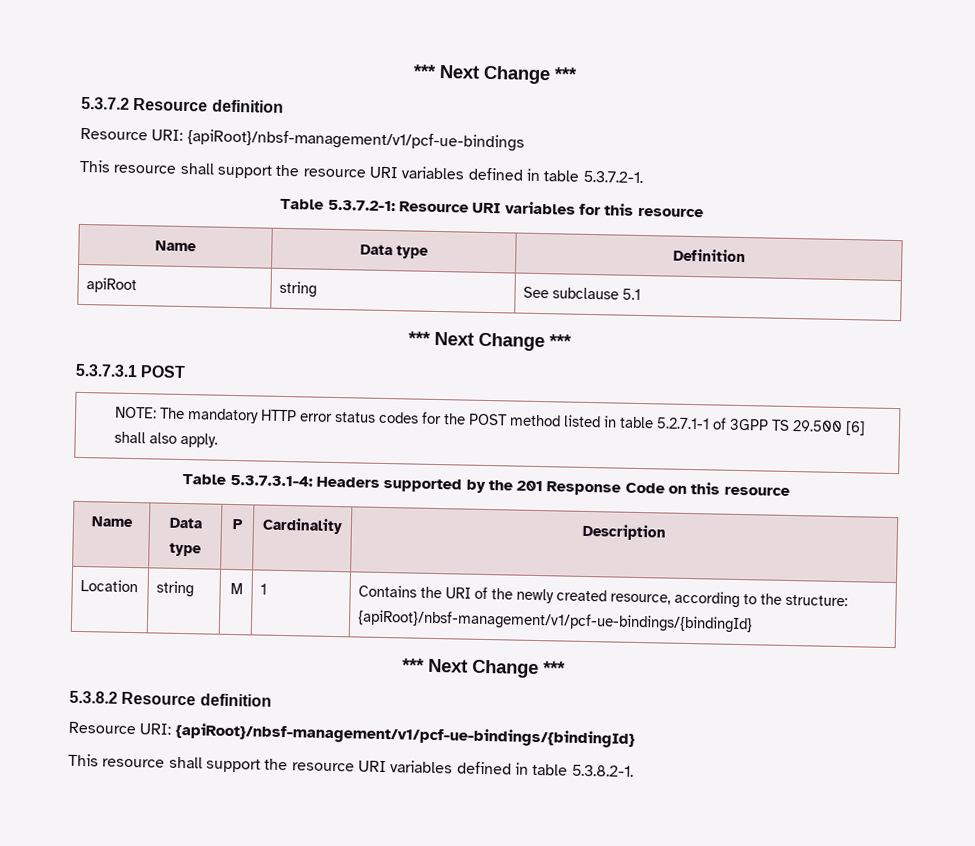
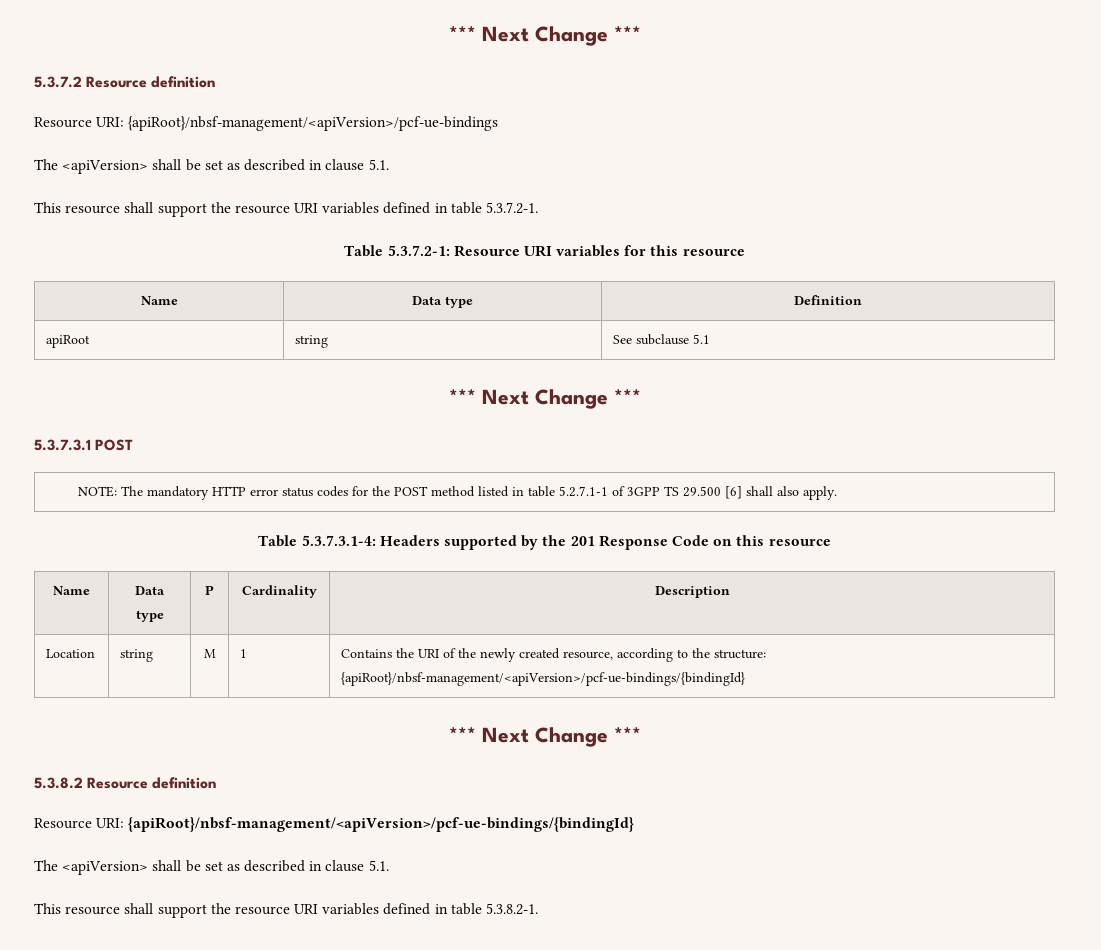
- Resource URI: {apiRoot}/nbsf-management/v1/pcf-ue-bindings
+ Resource URI: {apiRoot}/nbsf-management/<apiVersion>/pcf-ue-bindings
+ The <apiVersion> shall be set as described in clause 5.1.
- Location | string | M | 1 | Contains the URI of the newly created resource, according to the structure: {apiRoot}/nbsf-management/v1/pcf-ue-bindings/{bindingId}
+ Location | string | M | 1 | Contains the URI of the newly created resource, according to the structure: {apiRoot}/nbsf-management/<apiVersion>/pcf-ue-bindings/{bindingId}
- Resource URI: {apiRoot}/nbsf-management/v1/pcf-ue-bindings/{bindingId}
+ Resource URI: {apiRoot}/nbsf-management/<apiVersion>/pcf-ue-bindings/{bindingId}
+ The <apiVersion> shall be set as described in clause 5.1.

